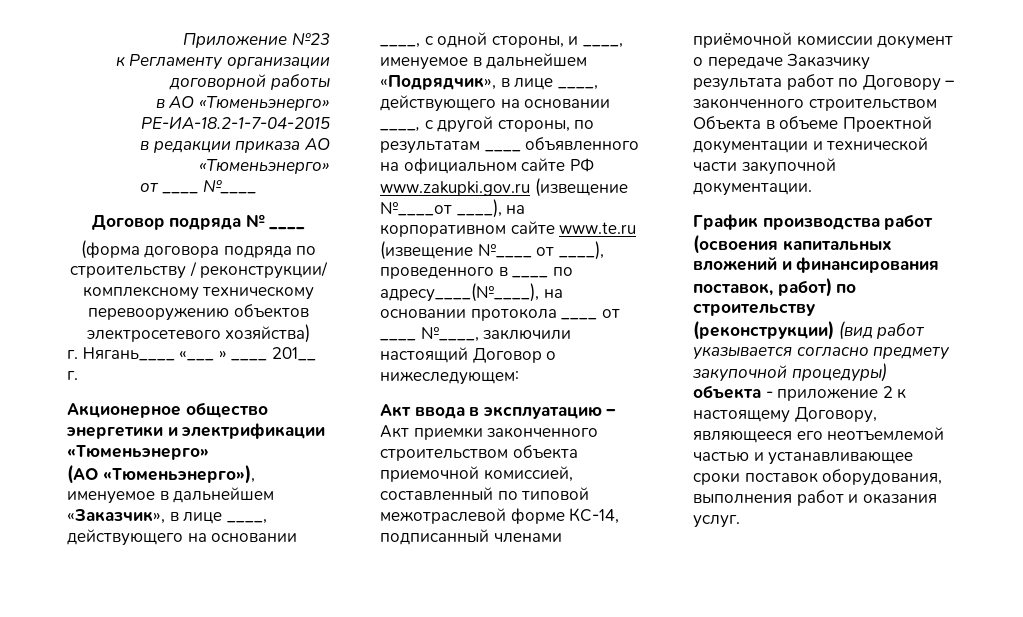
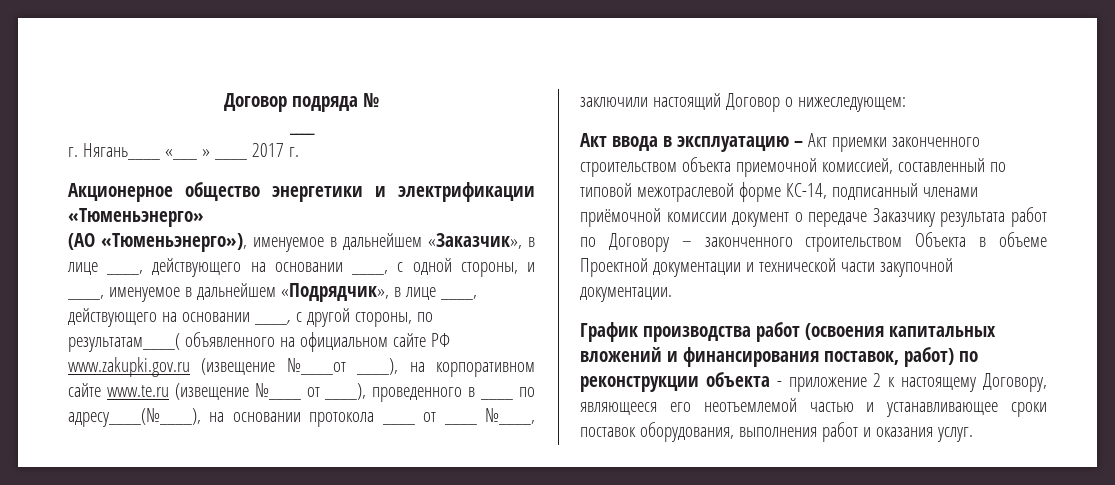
- Приложение №23
- к Регламенту организации договорной работы
- в АО «Тюменьэнерго» РЕ-ИА-18.2-1-7-04-2015
- в редакции приказа АО «Тюменьэнерго»
- от ____ №____
- Договор подряда № ____
- (форма договора подряда по строительству / реконструкции/ комплексному техническому перевооружению объектов электросетевого хозяйства)
+ Договор подряда №
+ ____
- г. Нягань____ «___ » ____ 201__ г.
+ г. Нягань____ «___ » ____ 2017 г.
- (АО «Тюменьэнерго»), именуемое в дальнейшем «Заказчик», в лице ____, действующего на основании ____, с одной стороны, и ____, именуемое в дальнейшем «Подрядчик», в лице ____, действующего на основании ____, с другой стороны, по результатам ____ объявленного на официальном сайте РФ www.zakupki.gov.ru (извещение №____от ____), на корпоративном сайте www.te.ru (извещение №____ от ____), проведенного в ____ по адресу____(№____), на основании протокола ____ от ____ №____, заключили настоящий Договор о нижеследующем:
+ (АО «Тюменьэнерго»), именуемое в дальнейшем «Заказчик», в лице ____, действующего на основании ____, с одной стороны, и ____, именуемое в дальнейшем «Подрядчик», в лице ____, действующего на основании ____, с другой стороны, по результатам____( объявленного на официальном сайте РФ www.zakupki.gov.ru (извещение №____от ____), на корпоративном сайте www.te.ru (извещение №____ от ____), проведенного в ____ по адресу____(№____), на основании протокола ____ от ____ №____, заключили настоящий Договор о нижеследующем:
- График производства работ (освоения капитальных вложений и финансирования поставок, работ) по строительству (реконструкции) (вид работ указывается согласно предмету закупочной процедуры) объекта - приложение 2 к настоящему Договору, являющееся его неотъемлемой частью и устанавливающее сроки поставок оборудования, выполнения работ и оказания услуг.
+ График производства работ (освоения капитальных вложений и финансирования поставок, работ) по реконструкции объекта - приложение 2 к настоящему Договору, являющееся его неотъемлемой частью и устанавливающее сроки поставок оборудования, выполнения работ и оказания услуг.

